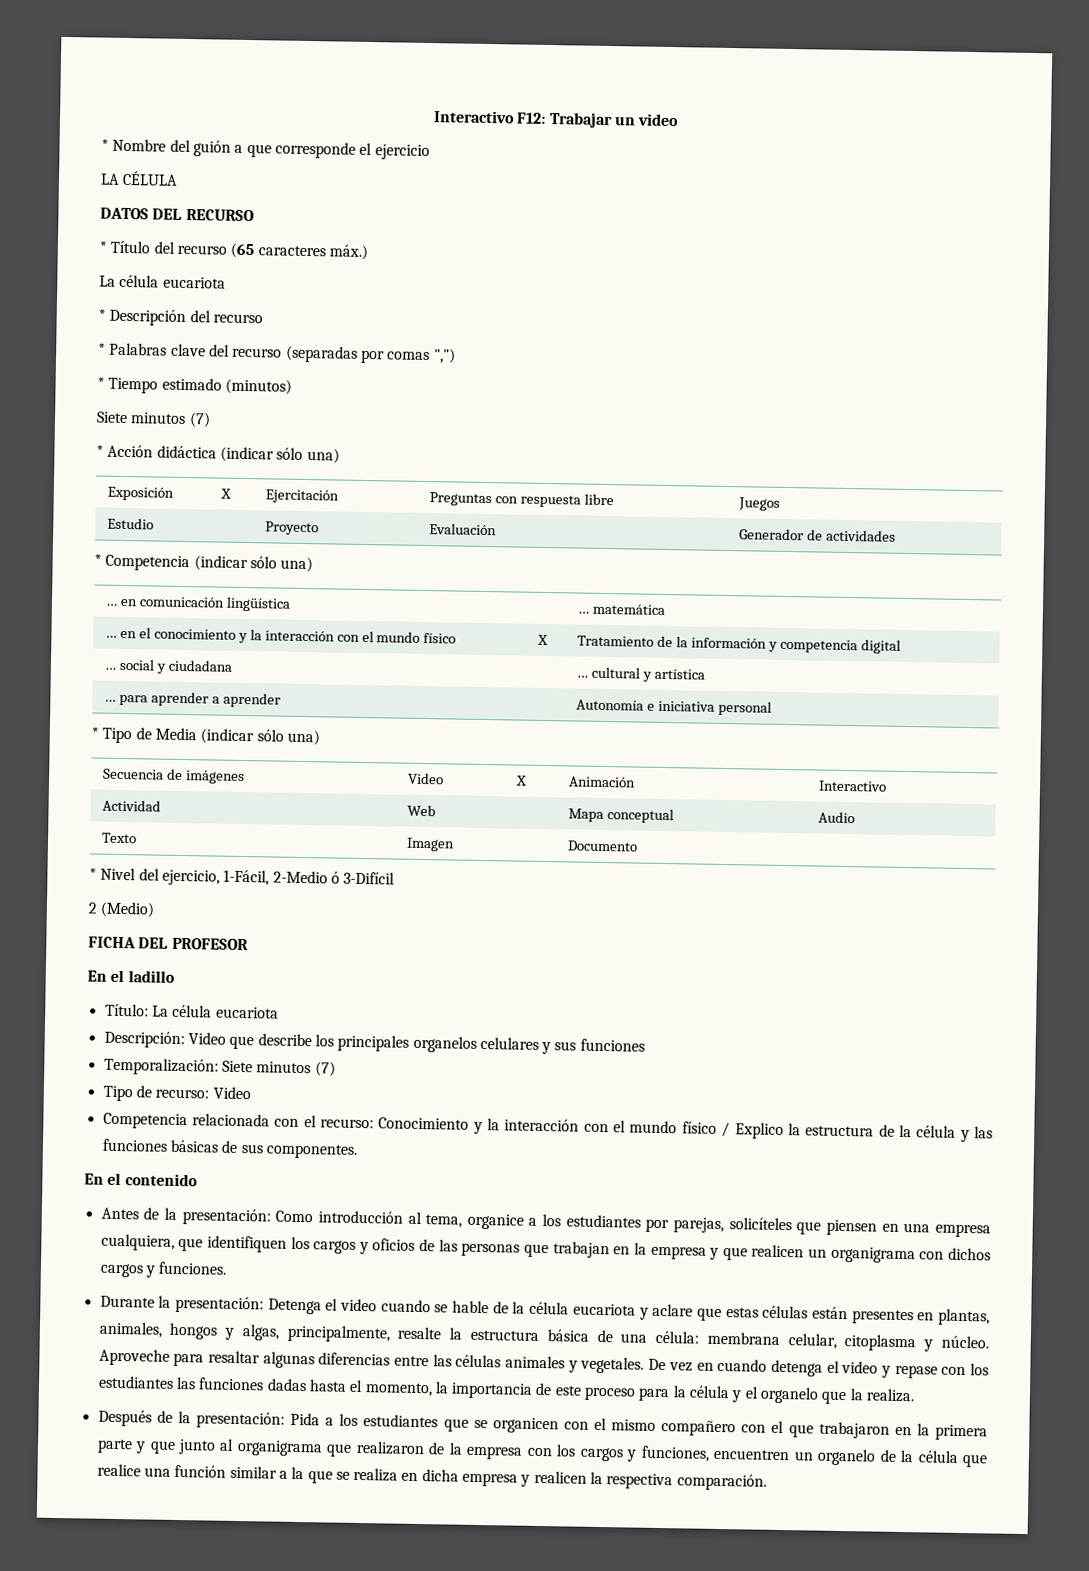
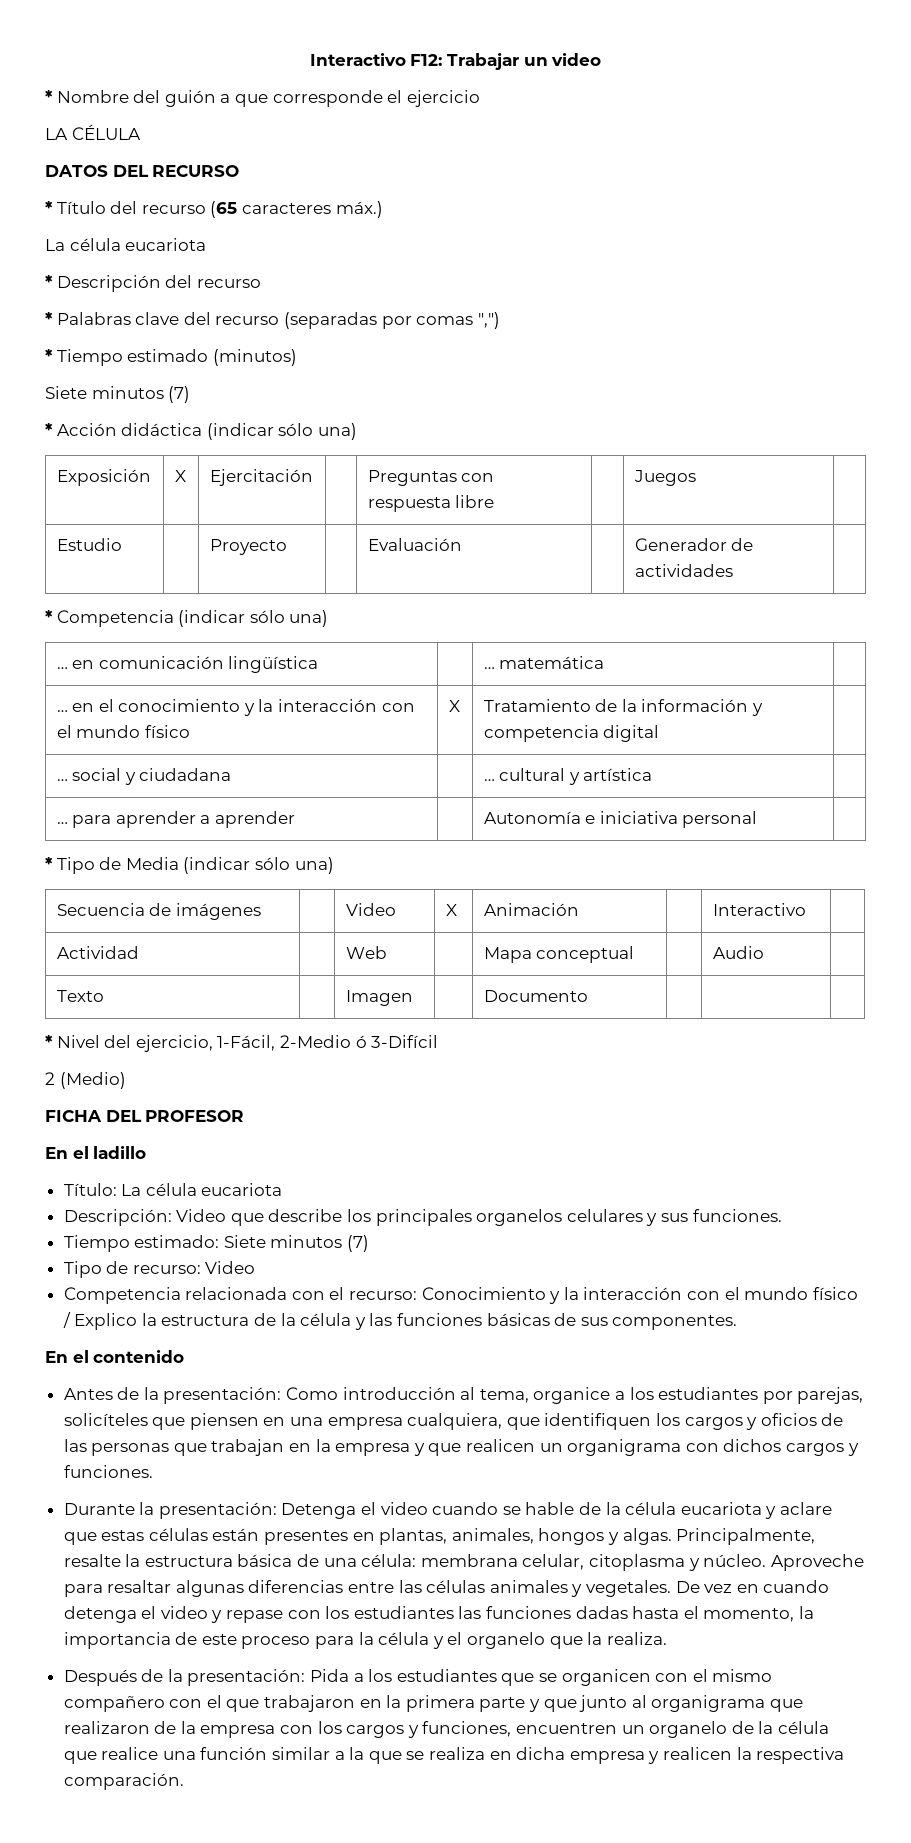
- Descripción: Video que describe los principales organelos celulares y sus funciones
- Temporalización: Siete minutos (7)
+ Descripción: Video que describe los principales organelos celulares y sus funciones.
+ Tiempo estimado: Siete minutos (7)
- Durante la presentación: Detenga el video cuando se hable de la célula eucariota y aclare que estas células están presentes en plantas, animales, hongos y algas, principalmente, resalte la estructura básica de una célula: membrana celular, citoplasma y núcleo.
+ Durante la presentación: Detenga el video cuando se hable de la célula eucariota y aclare que estas células están presentes en plantas, animales, hongos y algas. Principalmente, resalte la estructura básica de una célula: membrana celular, citoplasma y núcleo.

